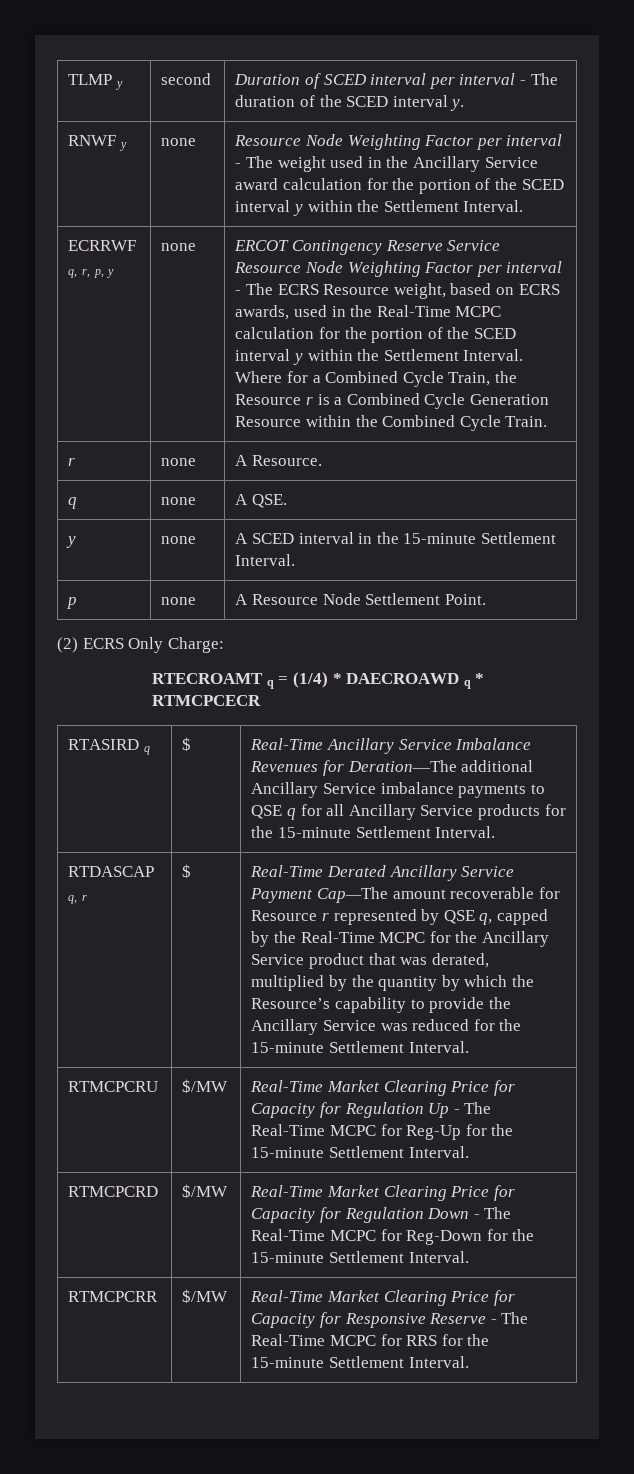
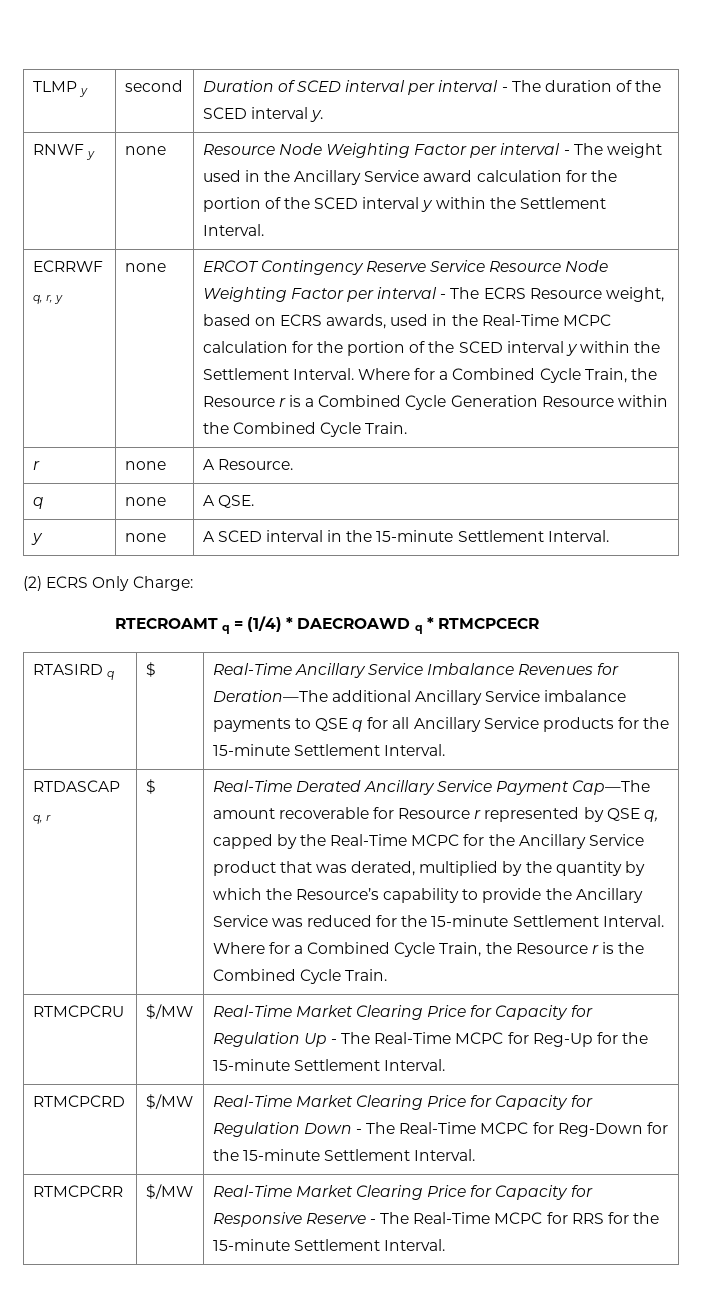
- ECRRWF q, r, p, y
+ ECRRWF q, r, y
- p | none | A Resource Node Settlement Point.
+ Where for a Combined Cycle Train, the Resource r is the Combined Cycle Train.

